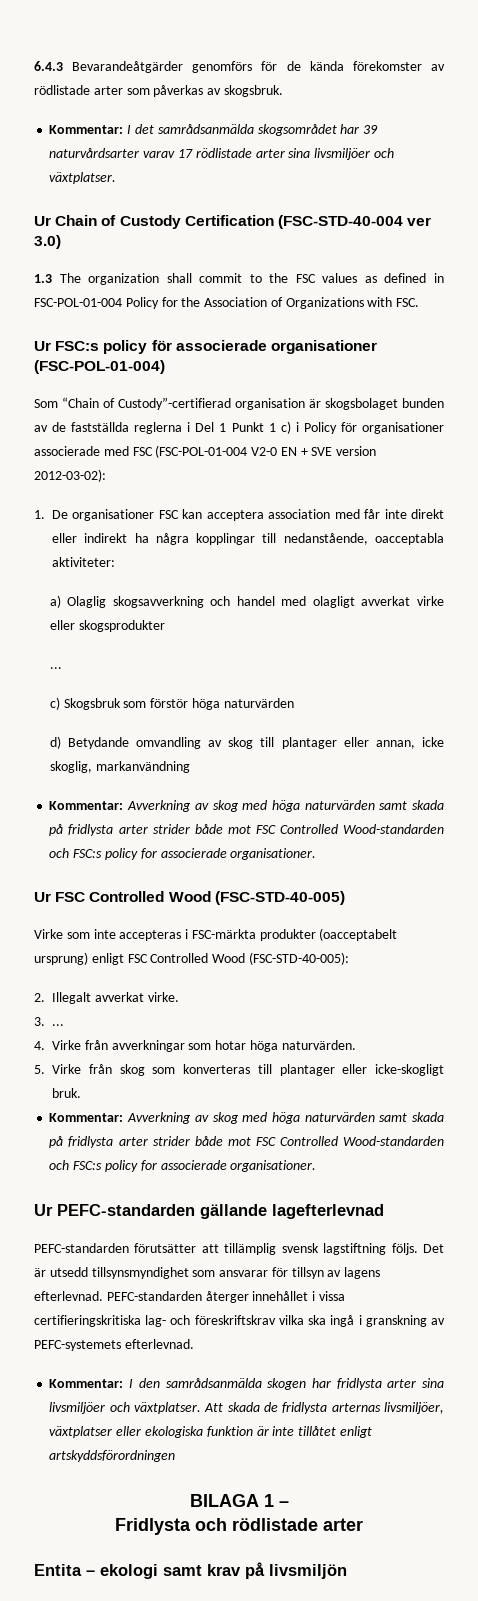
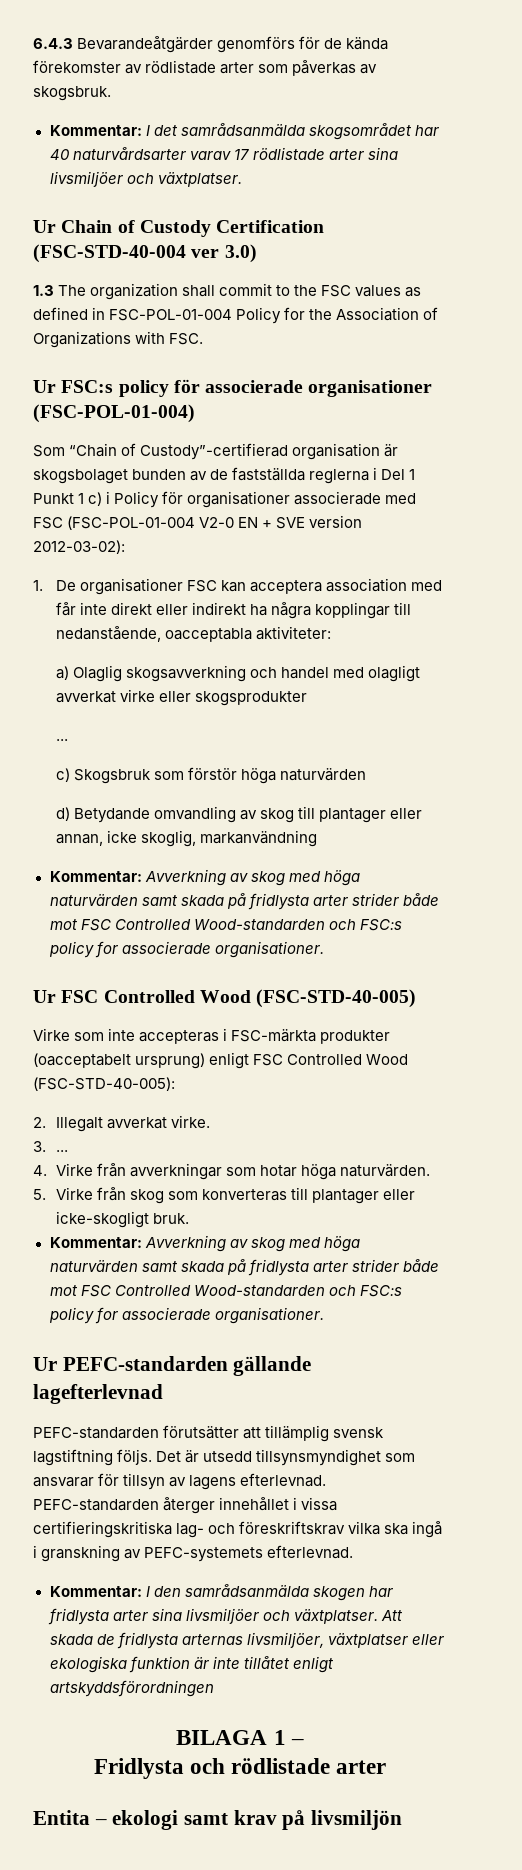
- Kommentar: I det samrådsanmälda skogsområdet har 39 naturvårdsarter varav 17 rödlistade arter sina livsmiljöer och växtplatser.
+ Kommentar: I det samrådsanmälda skogsområdet har 40 naturvårdsarter varav 17 rödlistade arter sina livsmiljöer och växtplatser.

